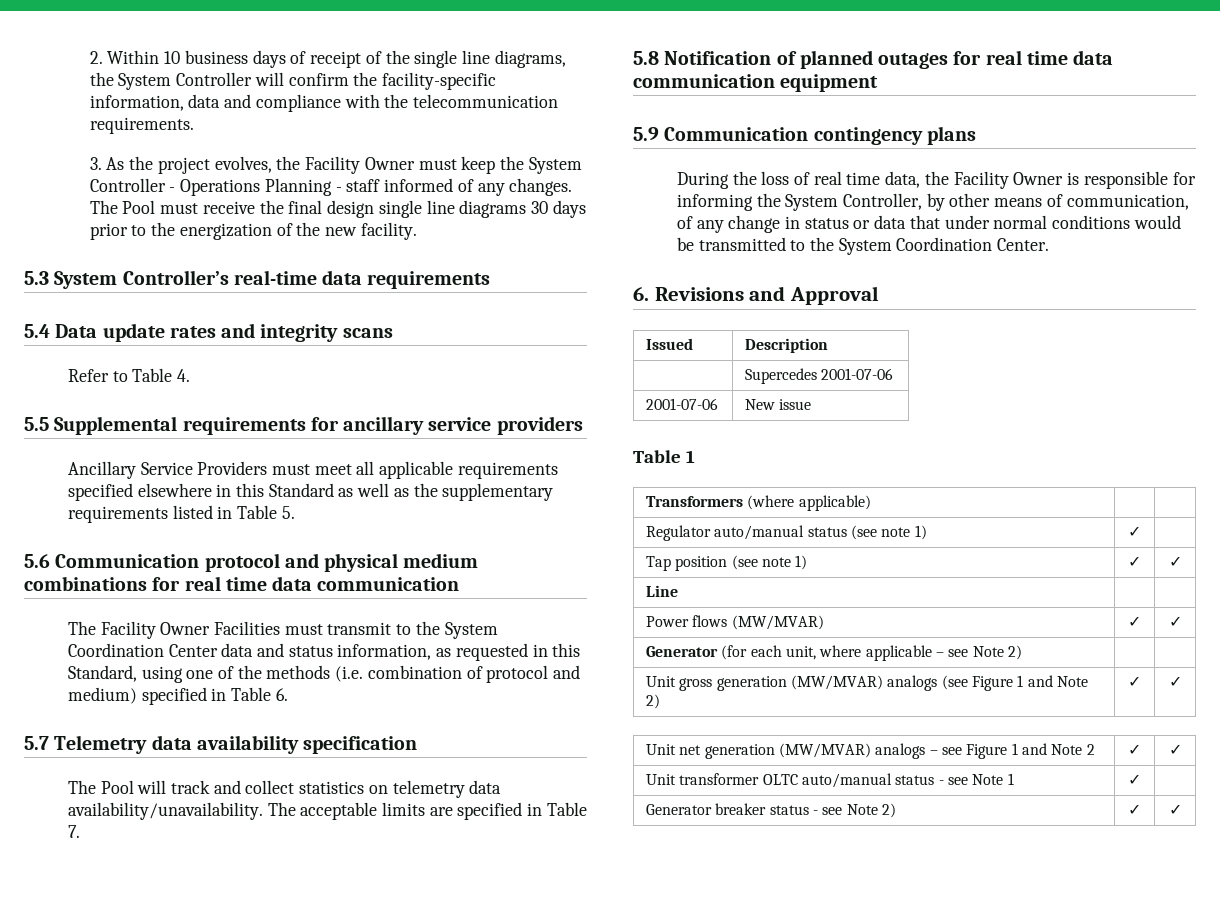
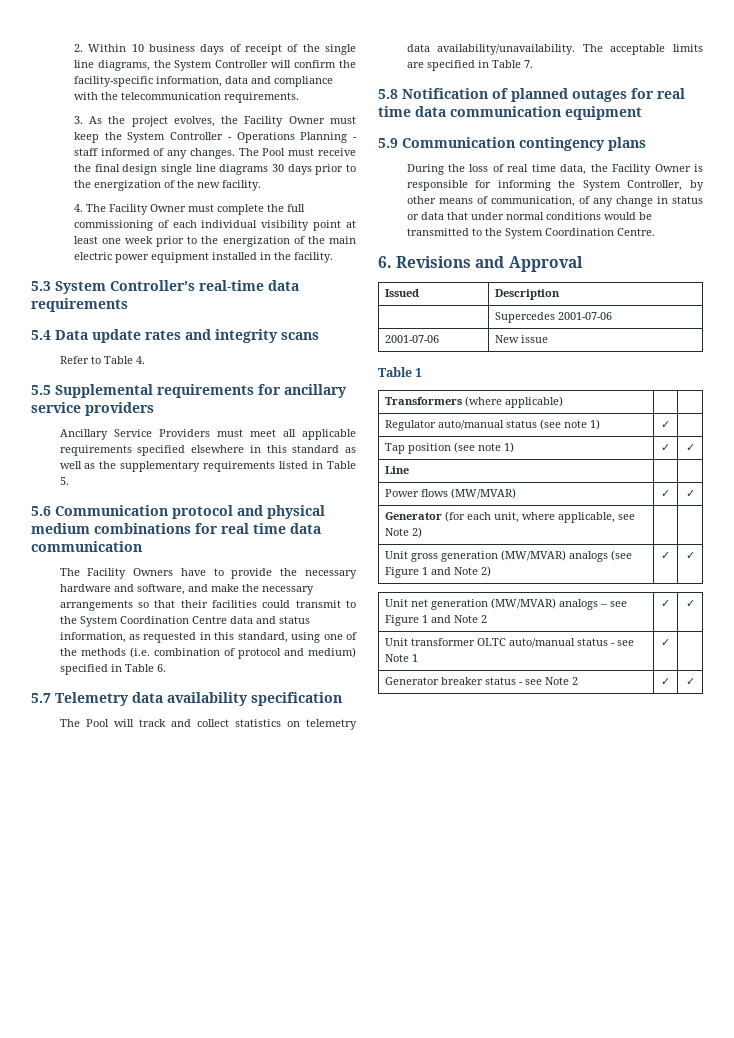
+ 4. The Facility Owner must complete the full commissioning of each individual visibility point at least one week prior to the energization of the main electric power equipment installed in the facility.
- Ancillary Service Providers must meet all applicable requirements specified elsewhere in this Standard as well as the supplementary requirements listed in Table 5.
+ Ancillary Service Providers must meet all applicable requirements specified elsewhere in this standard as well as the supplementary requirements listed in Table 5.
- The Facility Owner Facilities must transmit to the System Coordination Center data and status information, as requested in this Standard, using one of the methods (i.e. combination of protocol and medium) specified in Table 6.
+ The Facility Owners have to provide the necessary hardware and software, and make the necessary arrangements so that their facilities could transmit to the System Coordination Centre data and status information, as requested in this standard, using one of the methods (i.e. combination of protocol and medium) specified in Table 6.
- During the loss of real time data, the Facility Owner is responsible for informing the System Controller, by other means of communication, of any change in status or data that under normal conditions would be transmitted to the System Coordination Center.
+ During the loss of real time data, the Facility Owner is responsible for informing the System Controller, by other means of communication, of any change in status or data that under normal conditions would be transmitted to the System Coordination Centre.
- Generator (for each unit, where applicable – see Note 2) | |
+ Generator (for each unit, where applicable, see Note 2) | |
- Generator breaker status - see Note 2) | ✓ | ✓
+ Generator breaker status - see Note 2 | ✓ | ✓

